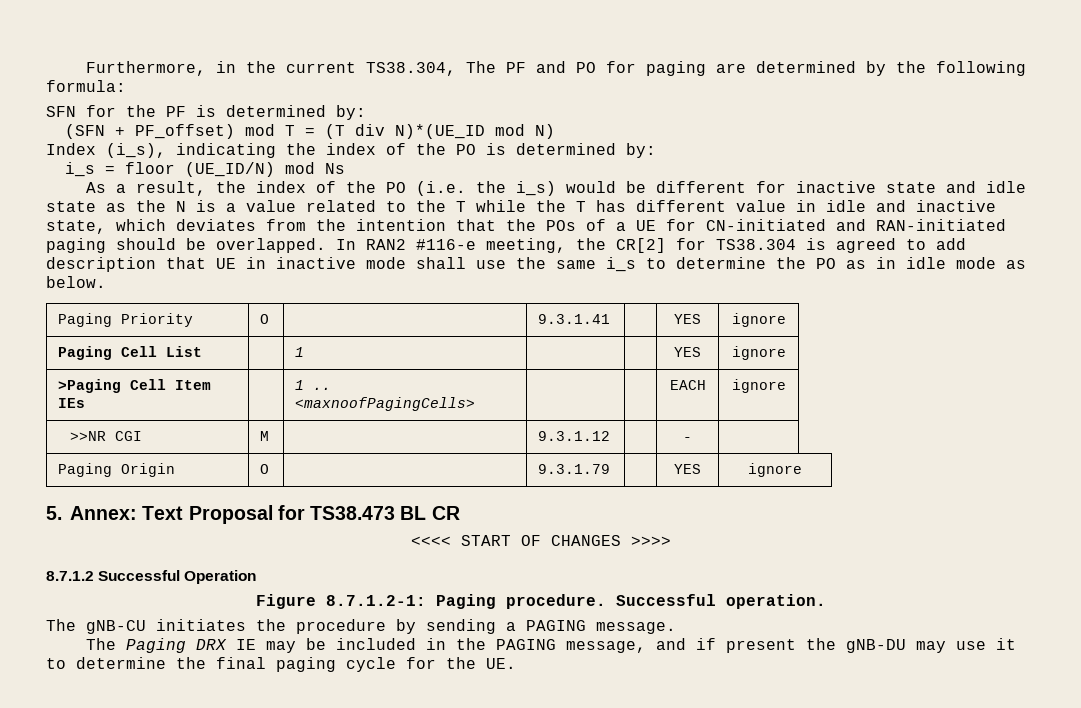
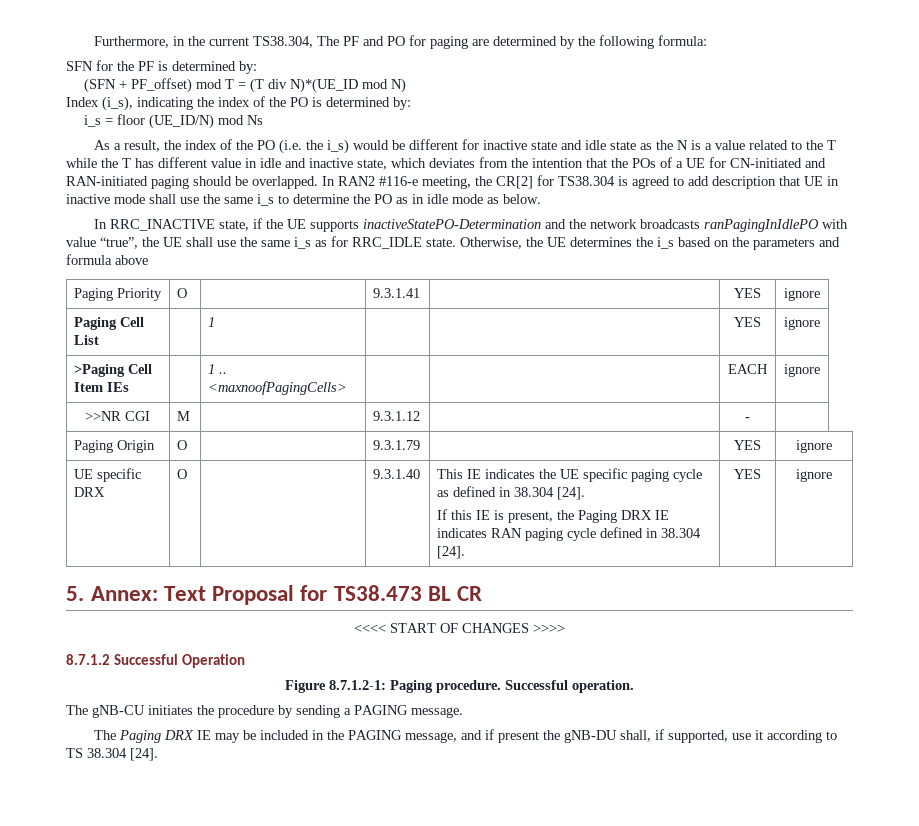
+ In RRC_INACTIVE state, if the UE supports inactiveStatePO-Determination and the network broadcasts ranPagingInIdlePO with value “true”, the UE shall use the same i_s as for RRC_IDLE state. Otherwise, the UE determines the i_s based on the parameters and formula above
+ UE specific DRX | O | | 9.3.1.40 | This IE indicates the UE specific paging cycle as defined in 38.304 [24].
+ If this IE is present, the Paging DRX IE indicates RAN paging cycle defined in 38.304 [24]. | YES | ignore
- The Paging DRX IE may be included in the PAGING message, and if present the gNB-DU may use it to determine the final paging cycle for the UE.
+ The Paging DRX IE may be included in the PAGING message, and if present the gNB-DU shall, if supported, use it according to TS 38.304 [24].

